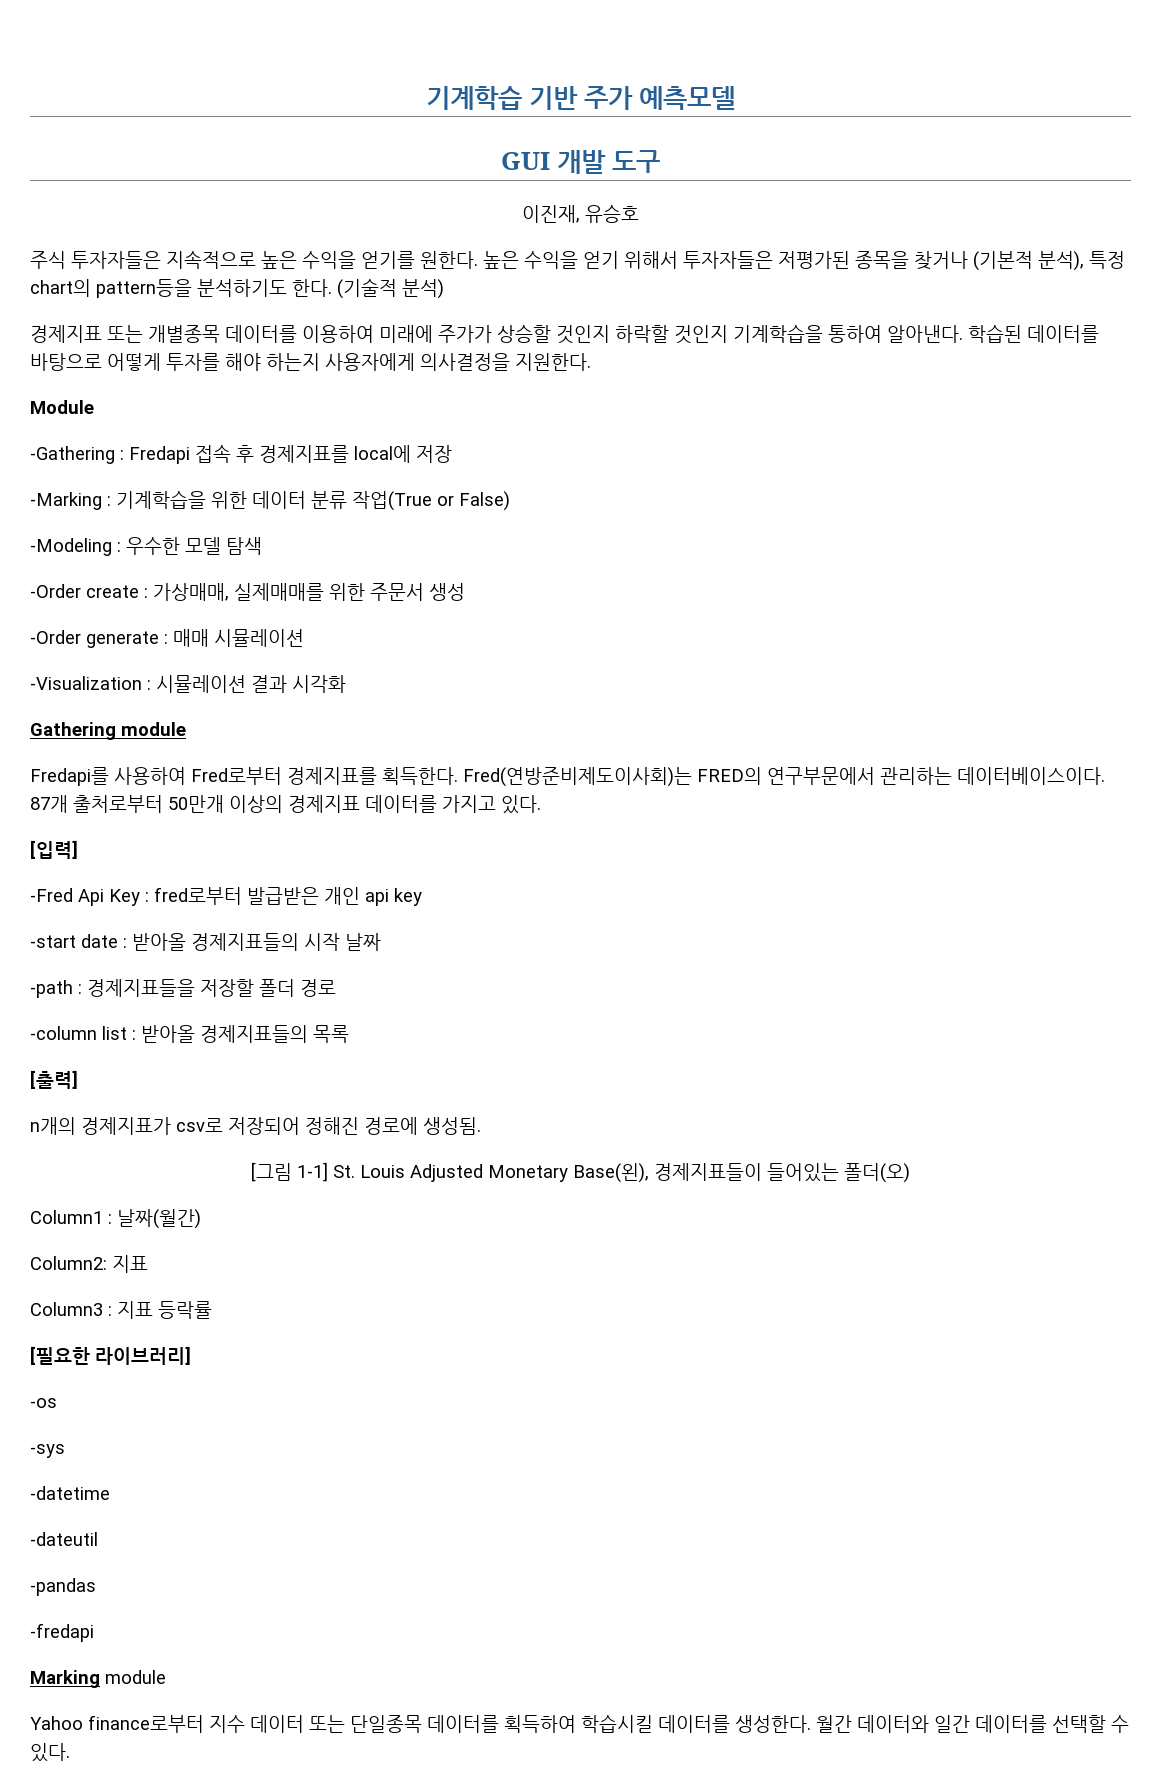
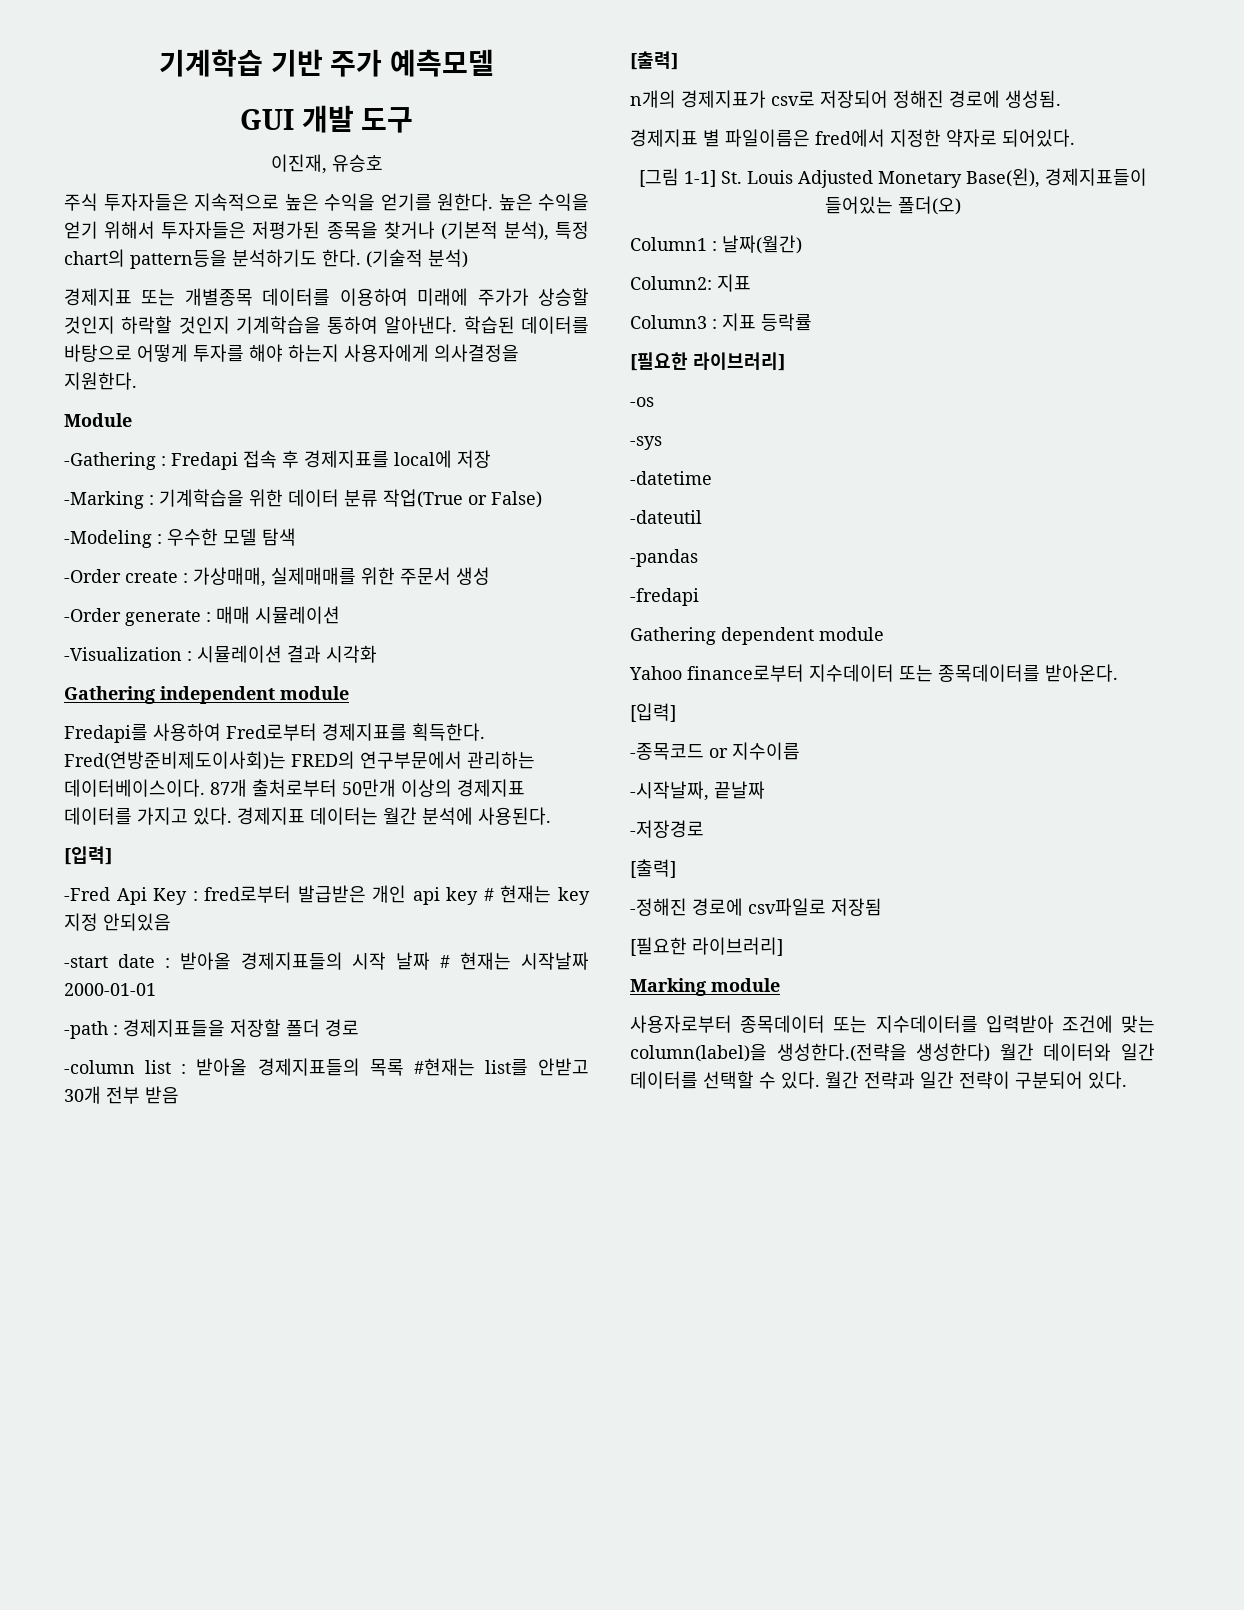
- Gathering module
+ Gathering independent module
+ 경제지표 데이터는 월간 분석에 사용된다.
- -Fred Api Key : fred로부터 발급받은 개인 api key
+ -Fred Api Key : fred로부터 발급받은 개인 api key # 현재는 key 지정 안되있음
- -start date : 받아올 경제지표들의 시작 날짜
+ -start date : 받아올 경제지표들의 시작 날짜 # 현재는 시작날짜 2000-01-01
- -column list : 받아올 경제지표들의 목록
+ -column list : 받아올 경제지표들의 목록 #현재는 list를 안받고 30개 전부 받음
+ 경제지표 별 파일이름은 fred에서 지정한 약자로 되어있다.
- Marking module
+ Gathering dependent module
- Yahoo finance로부터 지수 데이터 또는 단일종목 데이터를 획득하여 학습시킬 데이터를 생성한다. 월간 데이터와 일간 데이터를 선택할 수 있다.
+ Yahoo finance로부터 지수데이터 또는 종목데이터를 받아온다.
+ [입력]
+ -종목코드 or 지수이름
+ -시작날짜, 끝날짜
+ -저장경로
+ [출력]
+ -정해진 경로에 csv파일로 저장됨
+ [필요한 라이브러리]
+ Marking module
+ 사용자로부터 종목데이터 또는 지수데이터를 입력받아 조건에 맞는 column(label)을 생성한다.(전략을 생성한다) 월간 데이터와 일간 데이터를 선택할 수 있다.
+ 월간 전략과 일간 전략이 구분되어 있다.

